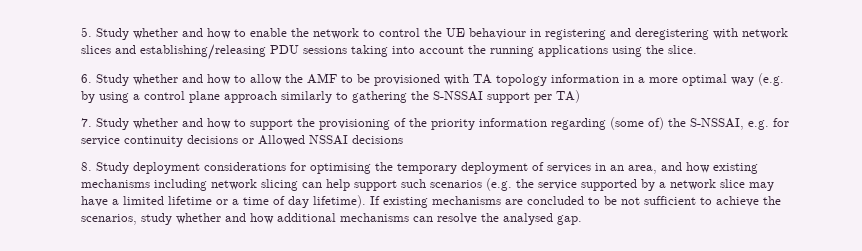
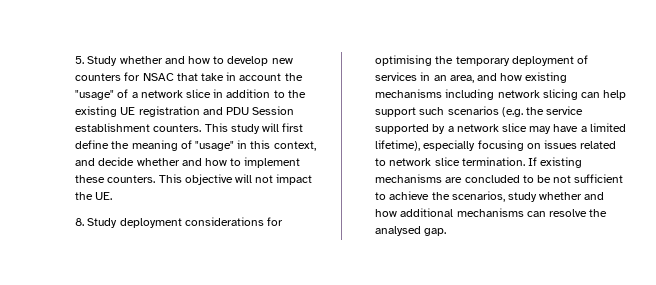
- 5. Study whether and how to enable the network to control the UE behaviour in registering and deregistering with network slices and establishing/releasing PDU sessions taking into account the running applications using the slice.
- 6. Study whether and how to allow the AMF to be provisioned with TA topology information in a more optimal way (e.g. by using a control plane approach similarly to gathering the S-NSSAI support per TA)
- 7. Study whether and how to support the provisioning of the priority information regarding (some of) the S-NSSAI, e.g. for service continuity decisions or Allowed NSSAI decisions
+ 5. Study whether and how to develop new counters for NSAC that take in account the "usage" of a network slice in addition to the existing UE registration and PDU Session establishment counters. This study will first define the meaning of "usage" in this context, and decide whether and how to implement these counters. This objective will not impact the UE.
- 8. Study deployment considerations for optimising the temporary deployment of services in an area, and how existing mechanisms including network slicing can help support such scenarios (e.g. the service supported by a network slice may have a limited lifetime or a time of day lifetime).
+ 8. Study deployment considerations for optimising the temporary deployment of services in an area, and how existing mechanisms including network slicing can help support such scenarios (e.g. the service supported by a network slice may have a limited lifetime), especially focusing on issues related to network slice termination.

